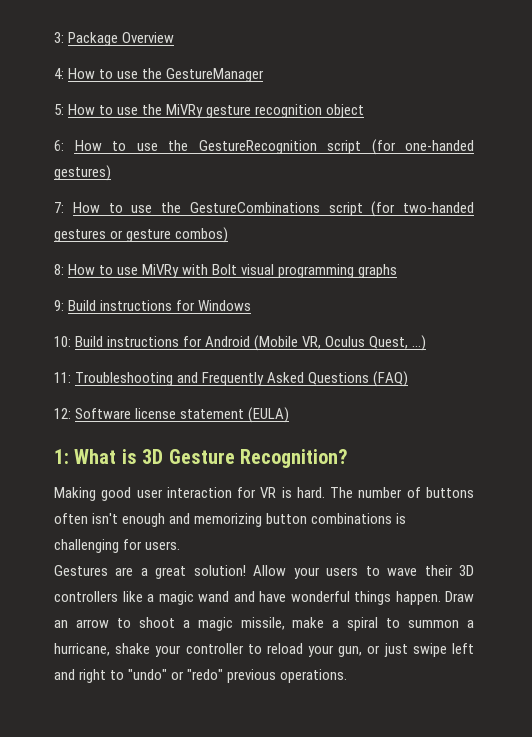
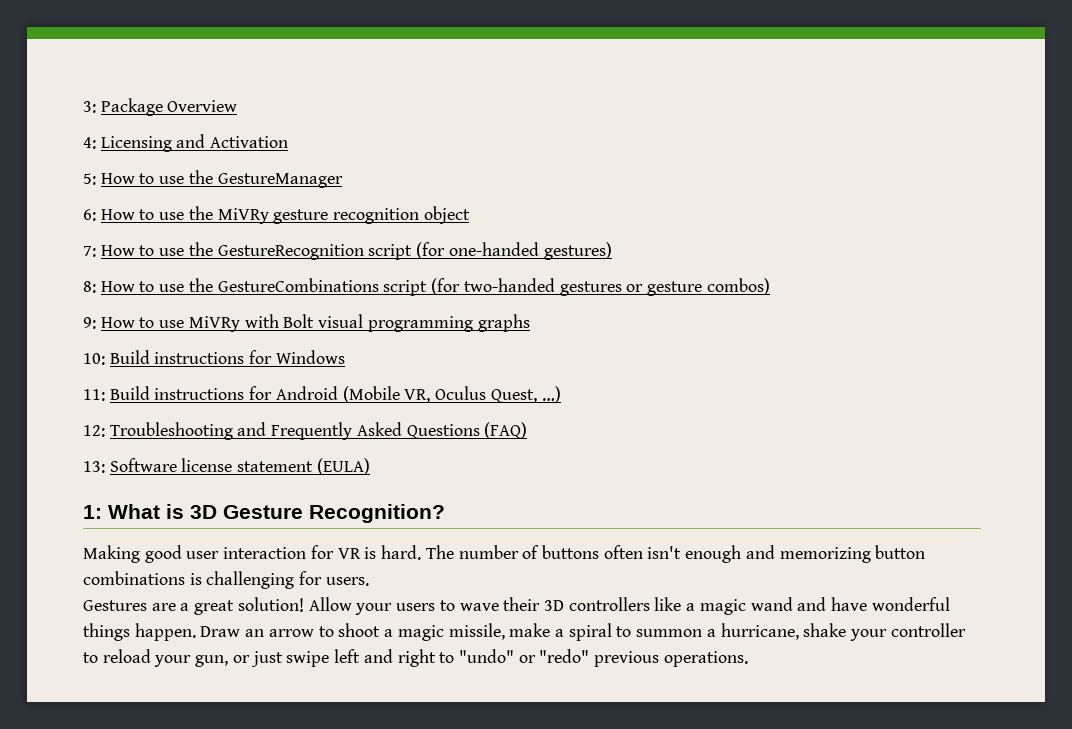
- 4: How to use the GestureManager
+ 4: Licensing and Activation
+ 5: How to use the GestureManager
- 5: How to use the MiVRy gesture recognition object
+ 6: How to use the MiVRy gesture recognition object
- 6: How to use the GestureRecognition script (for one-handed gestures)
+ 7: How to use the GestureRecognition script (for one-handed gestures)
- 7: How to use the GestureCombinations script (for two-handed gestures or gesture combos)
+ 8: How to use the GestureCombinations script (for two-handed gestures or gesture combos)
- 8: How to use MiVRy with Bolt visual programming graphs
+ 9: How to use MiVRy with Bolt visual programming graphs
- 9: Build instructions for Windows
+ 10: Build instructions for Windows
- 10: Build instructions for Android (Mobile VR, Oculus Quest, …)
+ 11: Build instructions for Android (Mobile VR, Oculus Quest, …)
- 11: Troubleshooting and Frequently Asked Questions (FAQ)
+ 12: Troubleshooting and Frequently Asked Questions (FAQ)
- 12: Software license statement (EULA)
+ 13: Software license statement (EULA)

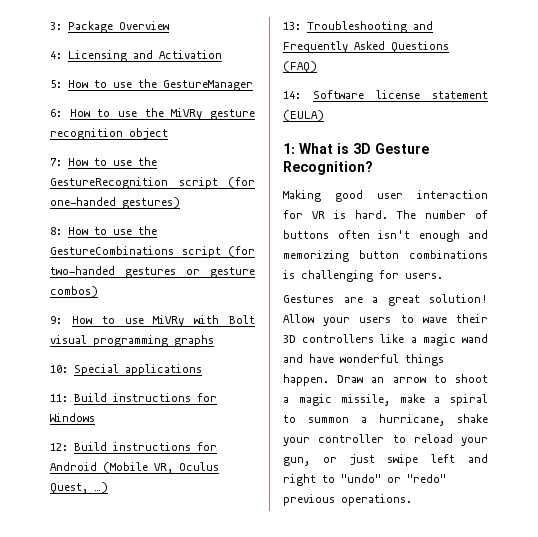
- 10: Build instructions for Windows
+ 10: Special applications
+ 11: Build instructions for Windows
- 11: Build instructions for Android (Mobile VR, Oculus Quest, …)
+ 12: Build instructions for Android (Mobile VR, Oculus Quest, …)
- 12: Troubleshooting and Frequently Asked Questions (FAQ)
+ 13: Troubleshooting and Frequently Asked Questions (FAQ)
- 13: Software license statement (EULA)
+ 14: Software license statement (EULA)

